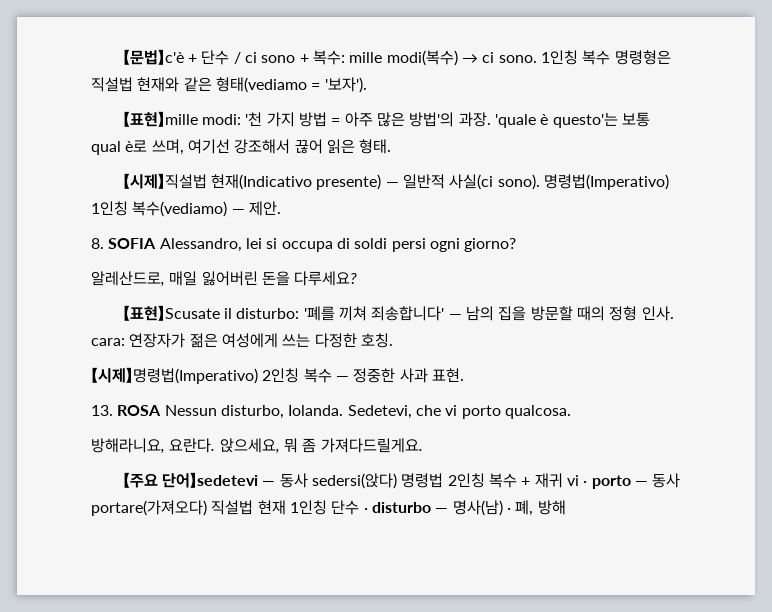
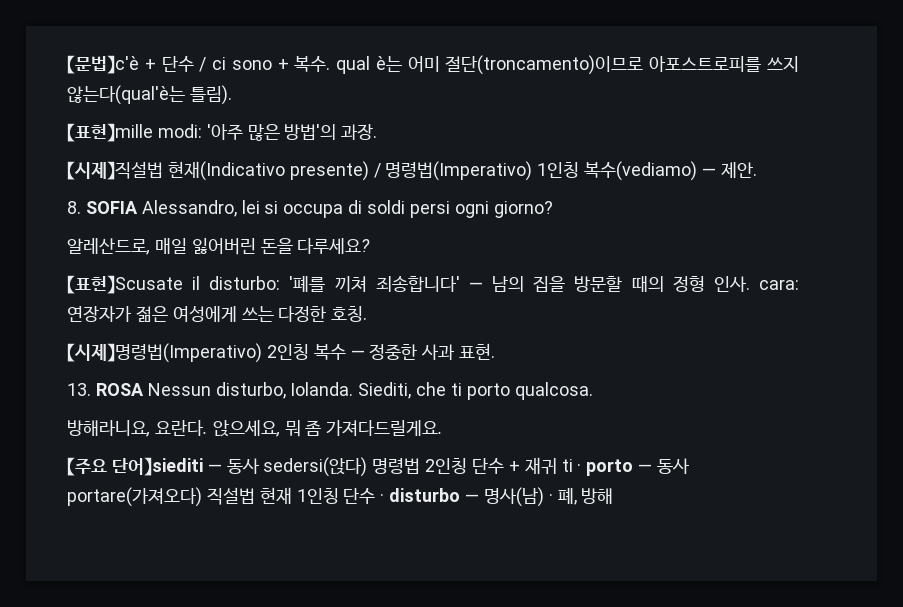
- 【문법】c'è + 단수 / ci sono + 복수: mille modi(복수) → ci sono. 1인칭 복수 명령형은 직설법 현재와 같은 형태(vediamo = '보자').
- 【표현】mille modi: '천 가지 방법 = 아주 많은 방법'의 과장. 'quale è questo'는 보통 qual è로 쓰며, 여기선 강조해서 끊어 읽은 형태.
+ 【문법】c'è + 단수 / ci sono + 복수. qual è는 어미 절단(troncamento)이므로 아포스트로피를 쓰지 않는다(qual'è는 틀림).
+ 【표현】mille modi: '아주 많은 방법'의 과장.
- 【시제】직설법 현재(Indicativo presente) — 일반적 사실(ci sono). 명령법(Imperativo) 1인칭 복수(vediamo) — 제안.
+ 【시제】직설법 현재(Indicativo presente) / 명령법(Imperativo) 1인칭 복수(vediamo) — 제안.
- Sedetevi, che vi porto qualcosa.
+ Siediti, che ti porto qualcosa.
- 【주요 단어】sedetevi — 동사 sedersi(앉다) 명령법 2인칭 복수 + 재귀 vi · porto — 동사 portare(가져오다) 직설법 현재 1인칭 단수 · disturbo — 명사(남) · 폐, 방해
+ 【주요 단어】siediti — 동사 sedersi(앉다) 명령법 2인칭 단수 + 재귀 ti · porto — 동사 portare(가져오다) 직설법 현재 1인칭 단수 · disturbo — 명사(남) · 폐, 방해

